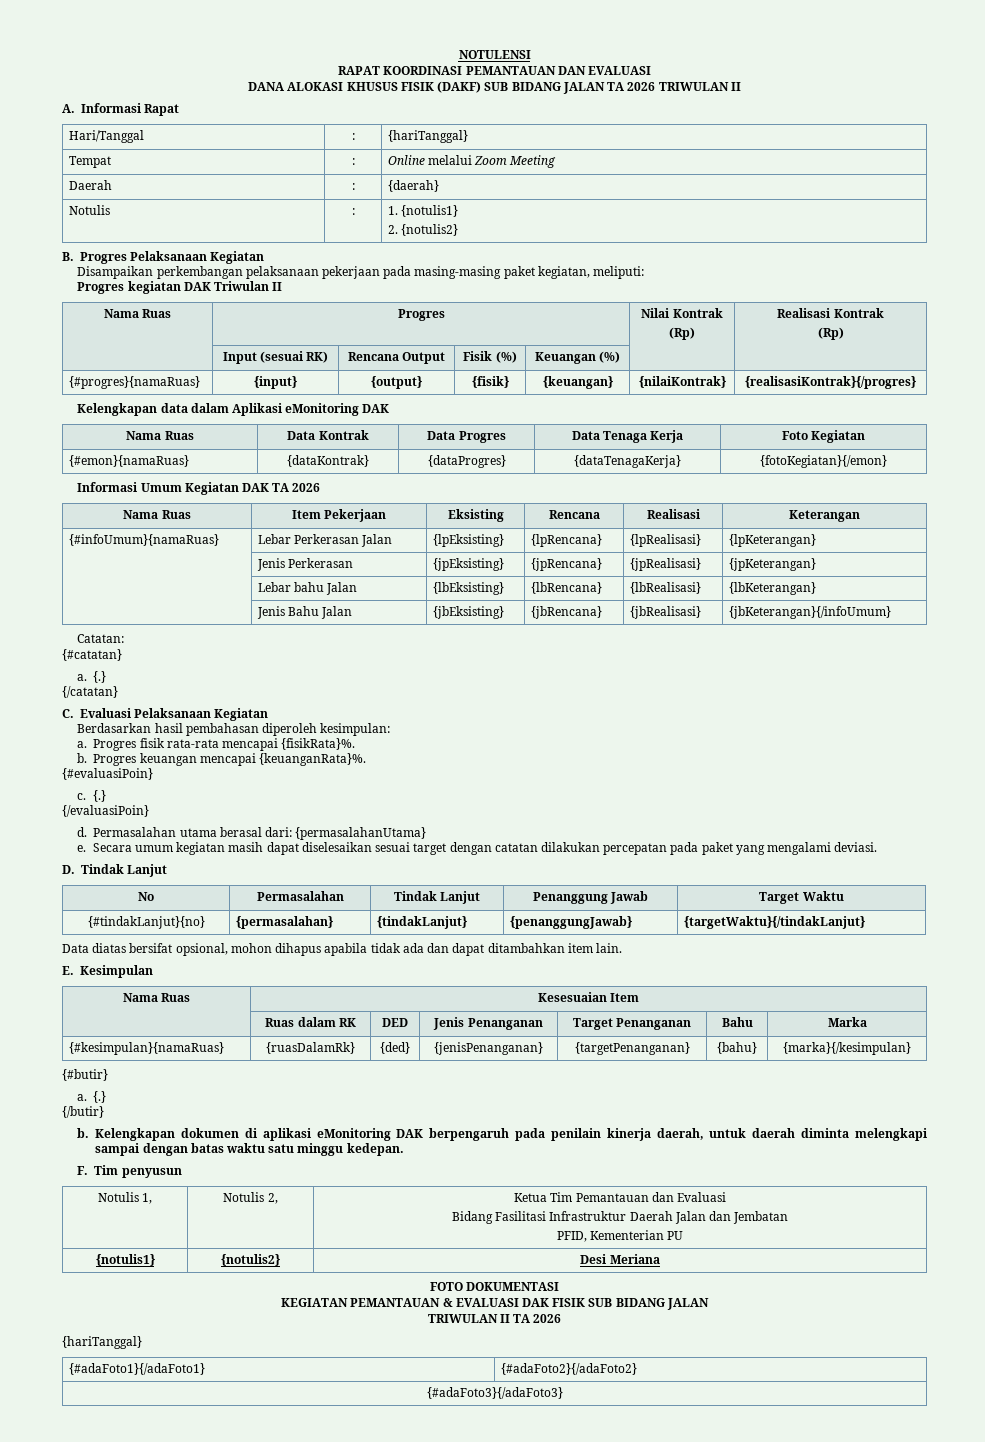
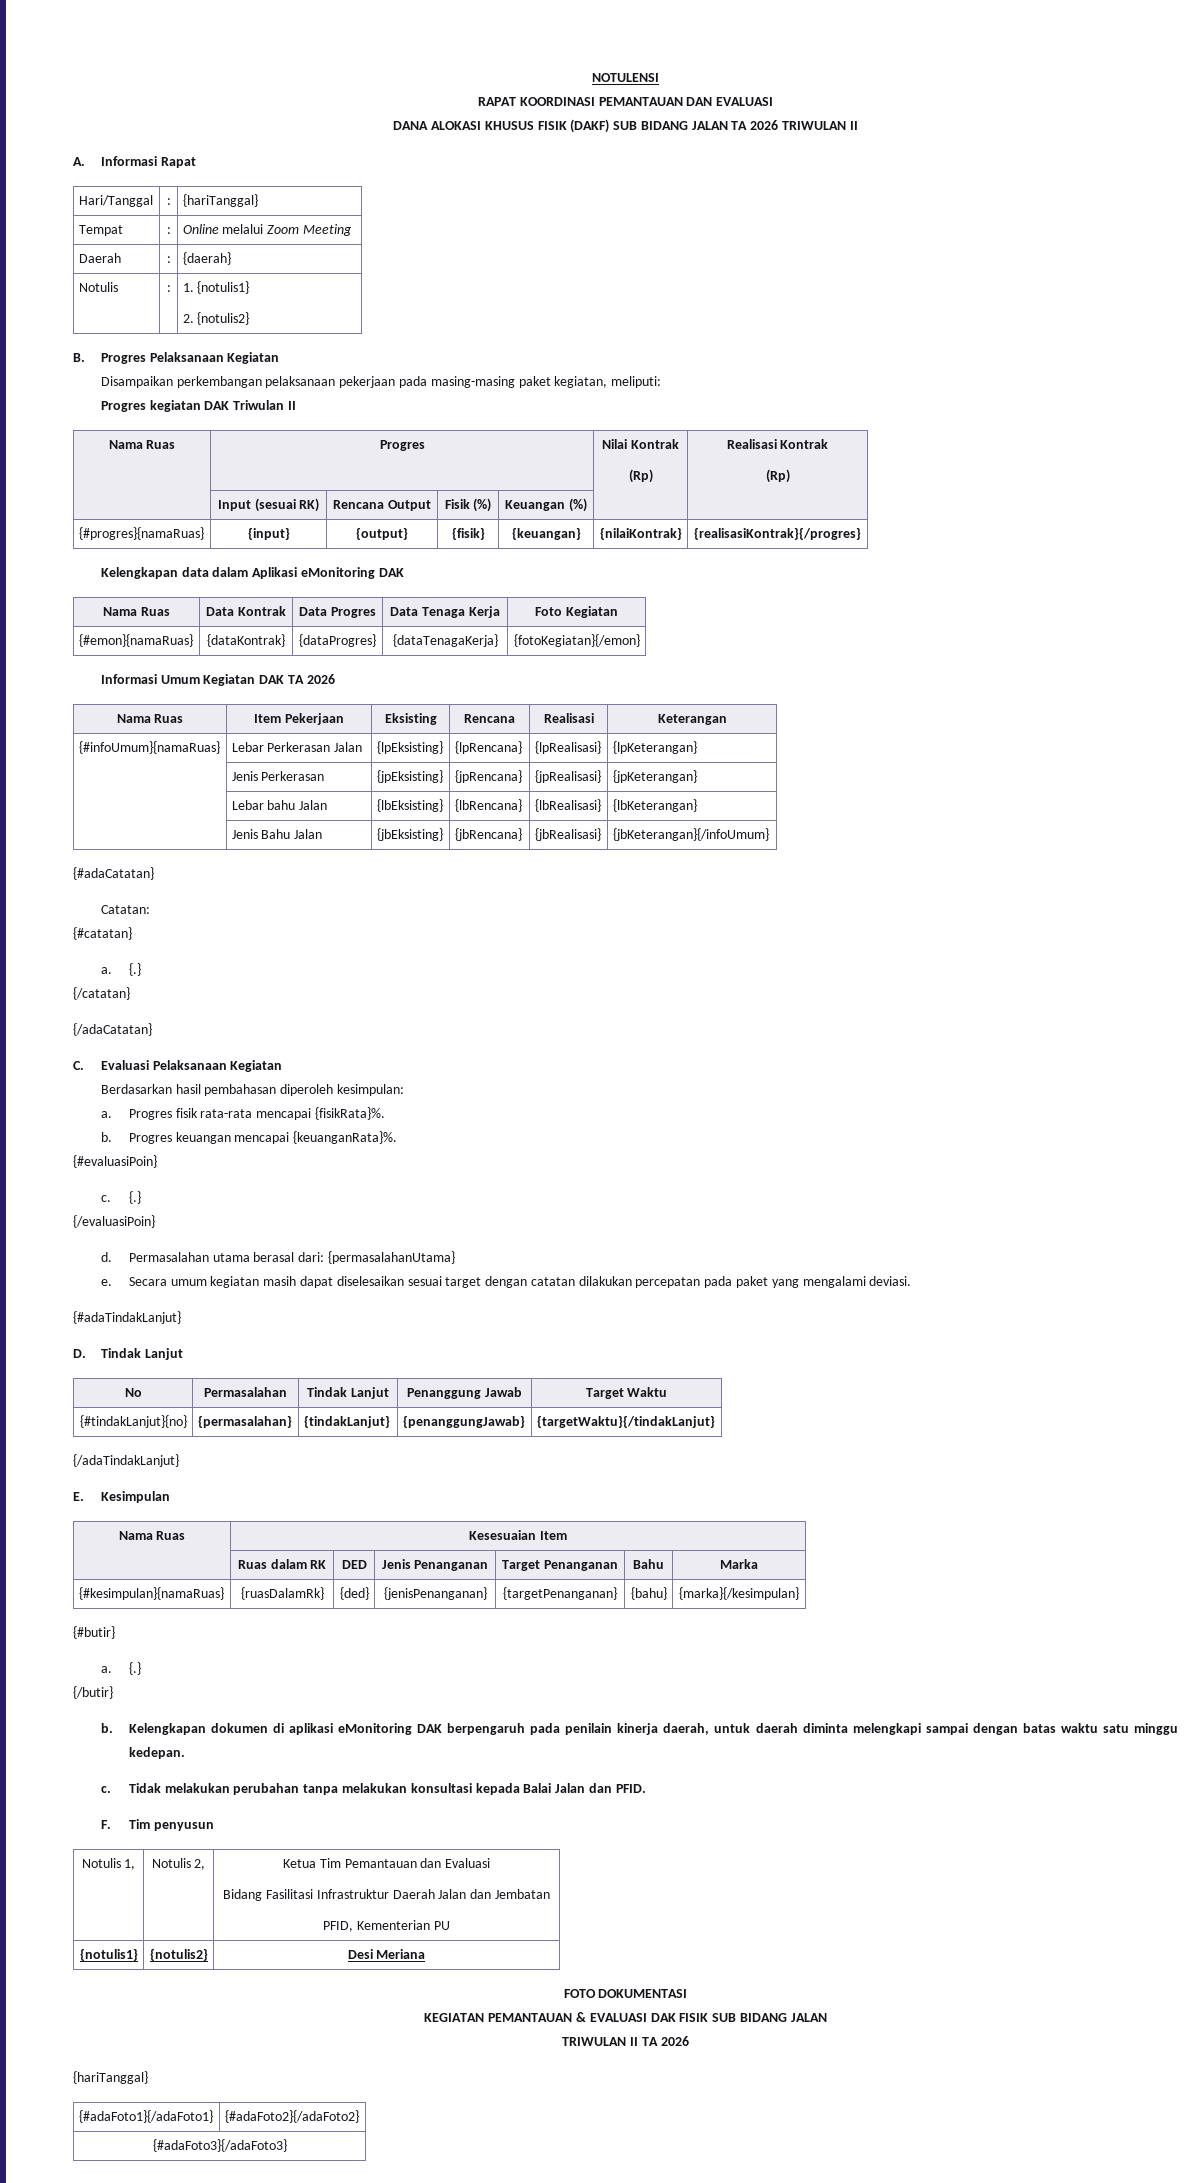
+ {#adaCatatan}
+ {/adaCatatan}
+ {#adaTindakLanjut}
- Data diatas bersifat opsional, mohon dihapus apabila tidak ada dan dapat ditambahkan item lain.
+ {/adaTindakLanjut}
+ c. Tidak melakukan perubahan tanpa melakukan konsultasi kepada Balai Jalan dan PFID.

